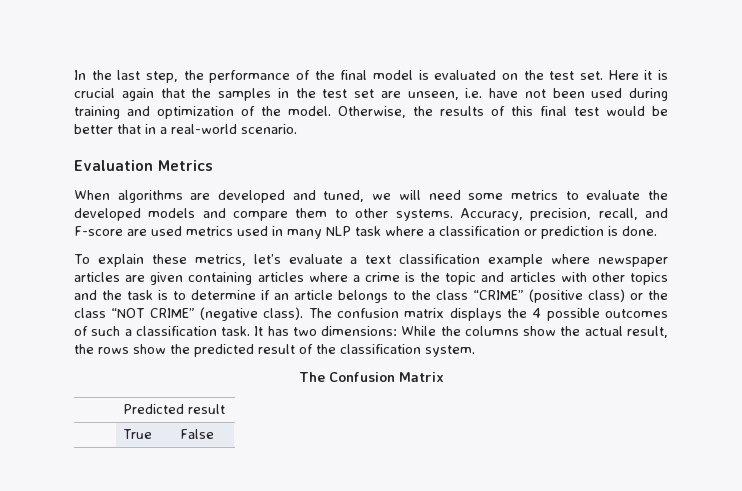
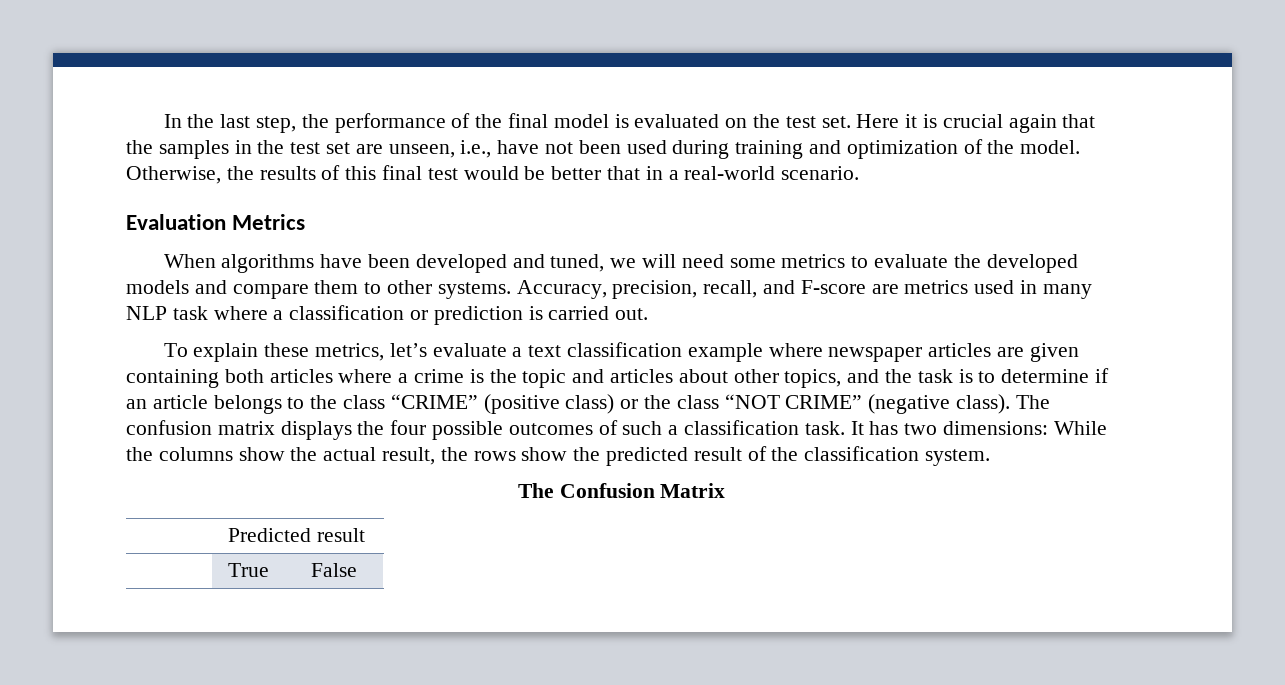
- Here it is crucial again that the samples in the test set are unseen, i.e. have not been used during training and optimization of the model.
+ Here it is crucial again that the samples in the test set are unseen, i.e., have not been used during training and optimization of the model.
- When algorithms are developed and tuned, we will need some metrics to evaluate the developed models and compare them to other systems.
+ When algorithms have been developed and tuned, we will need some metrics to evaluate the developed models and compare them to other systems.
- Accuracy, precision, recall, and F-score are used metrics used in many NLP task where a classification or prediction is done.
+ Accuracy, precision, recall, and F-score are metrics used in many NLP task where a classification or prediction is carried out.
- To explain these metrics, let’s evaluate a text classification example where newspaper articles are given containing articles where a crime is the topic and articles with other topics and the task is to determine if an article belongs to the class “CRIME” (positive class) or the class “NOT CRIME” (negative class).
+ To explain these metrics, let’s evaluate a text classification example where newspaper articles are given containing both articles where a crime is the topic and articles about other topics, and the task is to determine if an article belongs to the class “CRIME” (positive class) or the class “NOT CRIME” (negative class).
- The confusion matrix displays the 4 possible outcomes of such a classification task.
+ The confusion matrix displays the four possible outcomes of such a classification task.

